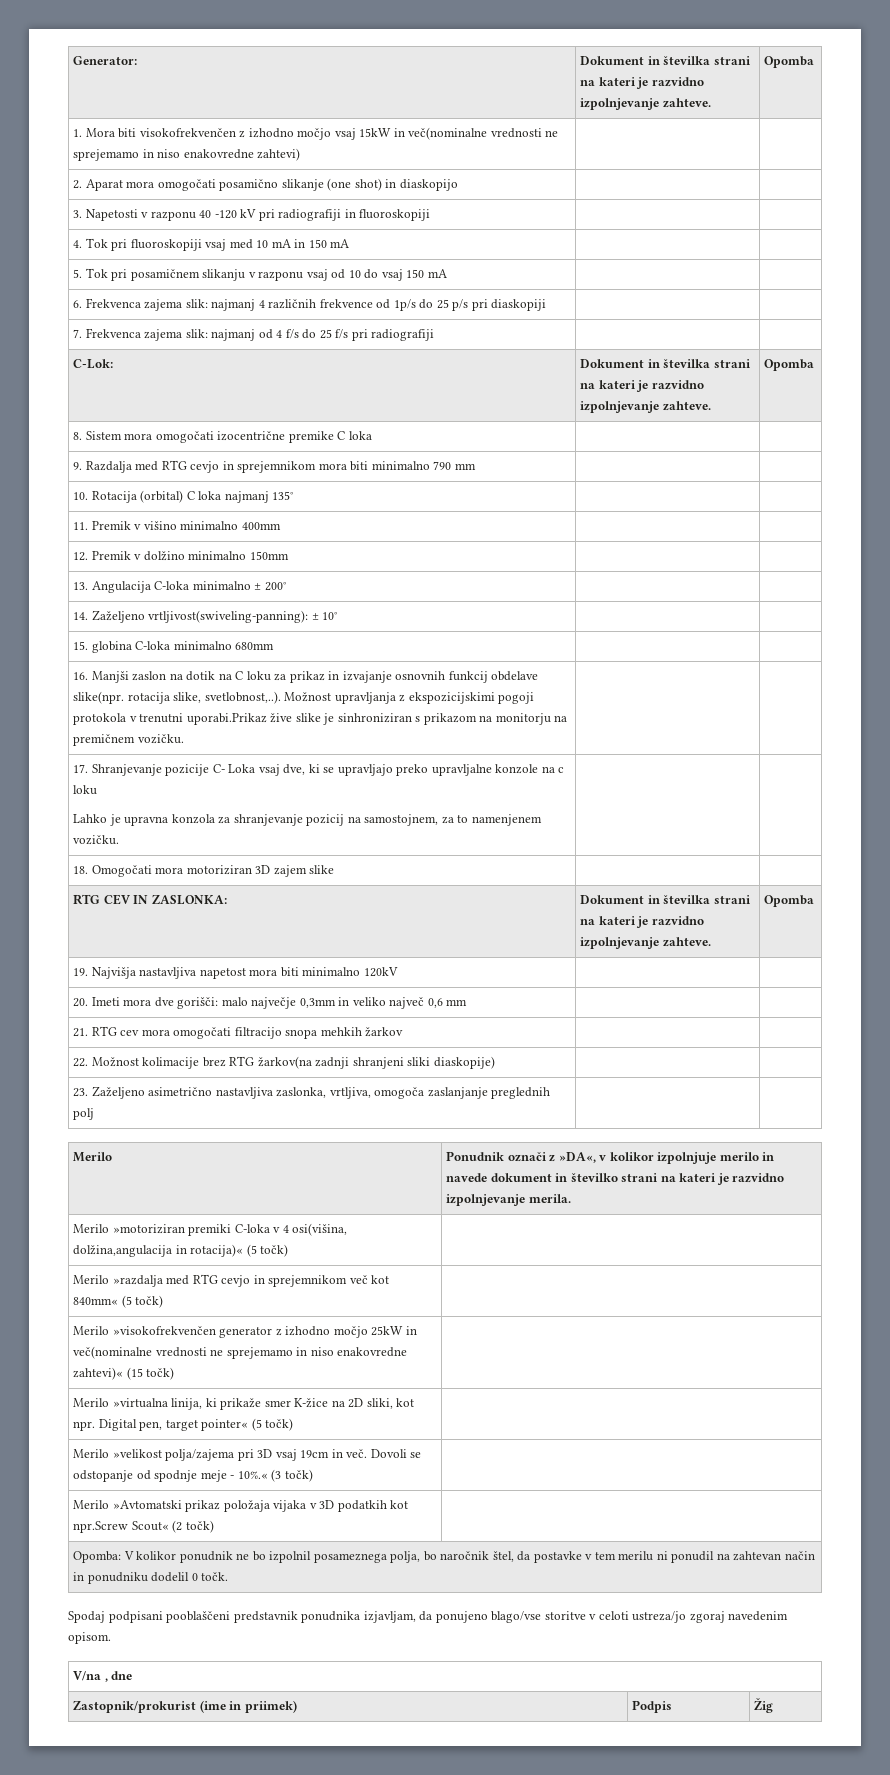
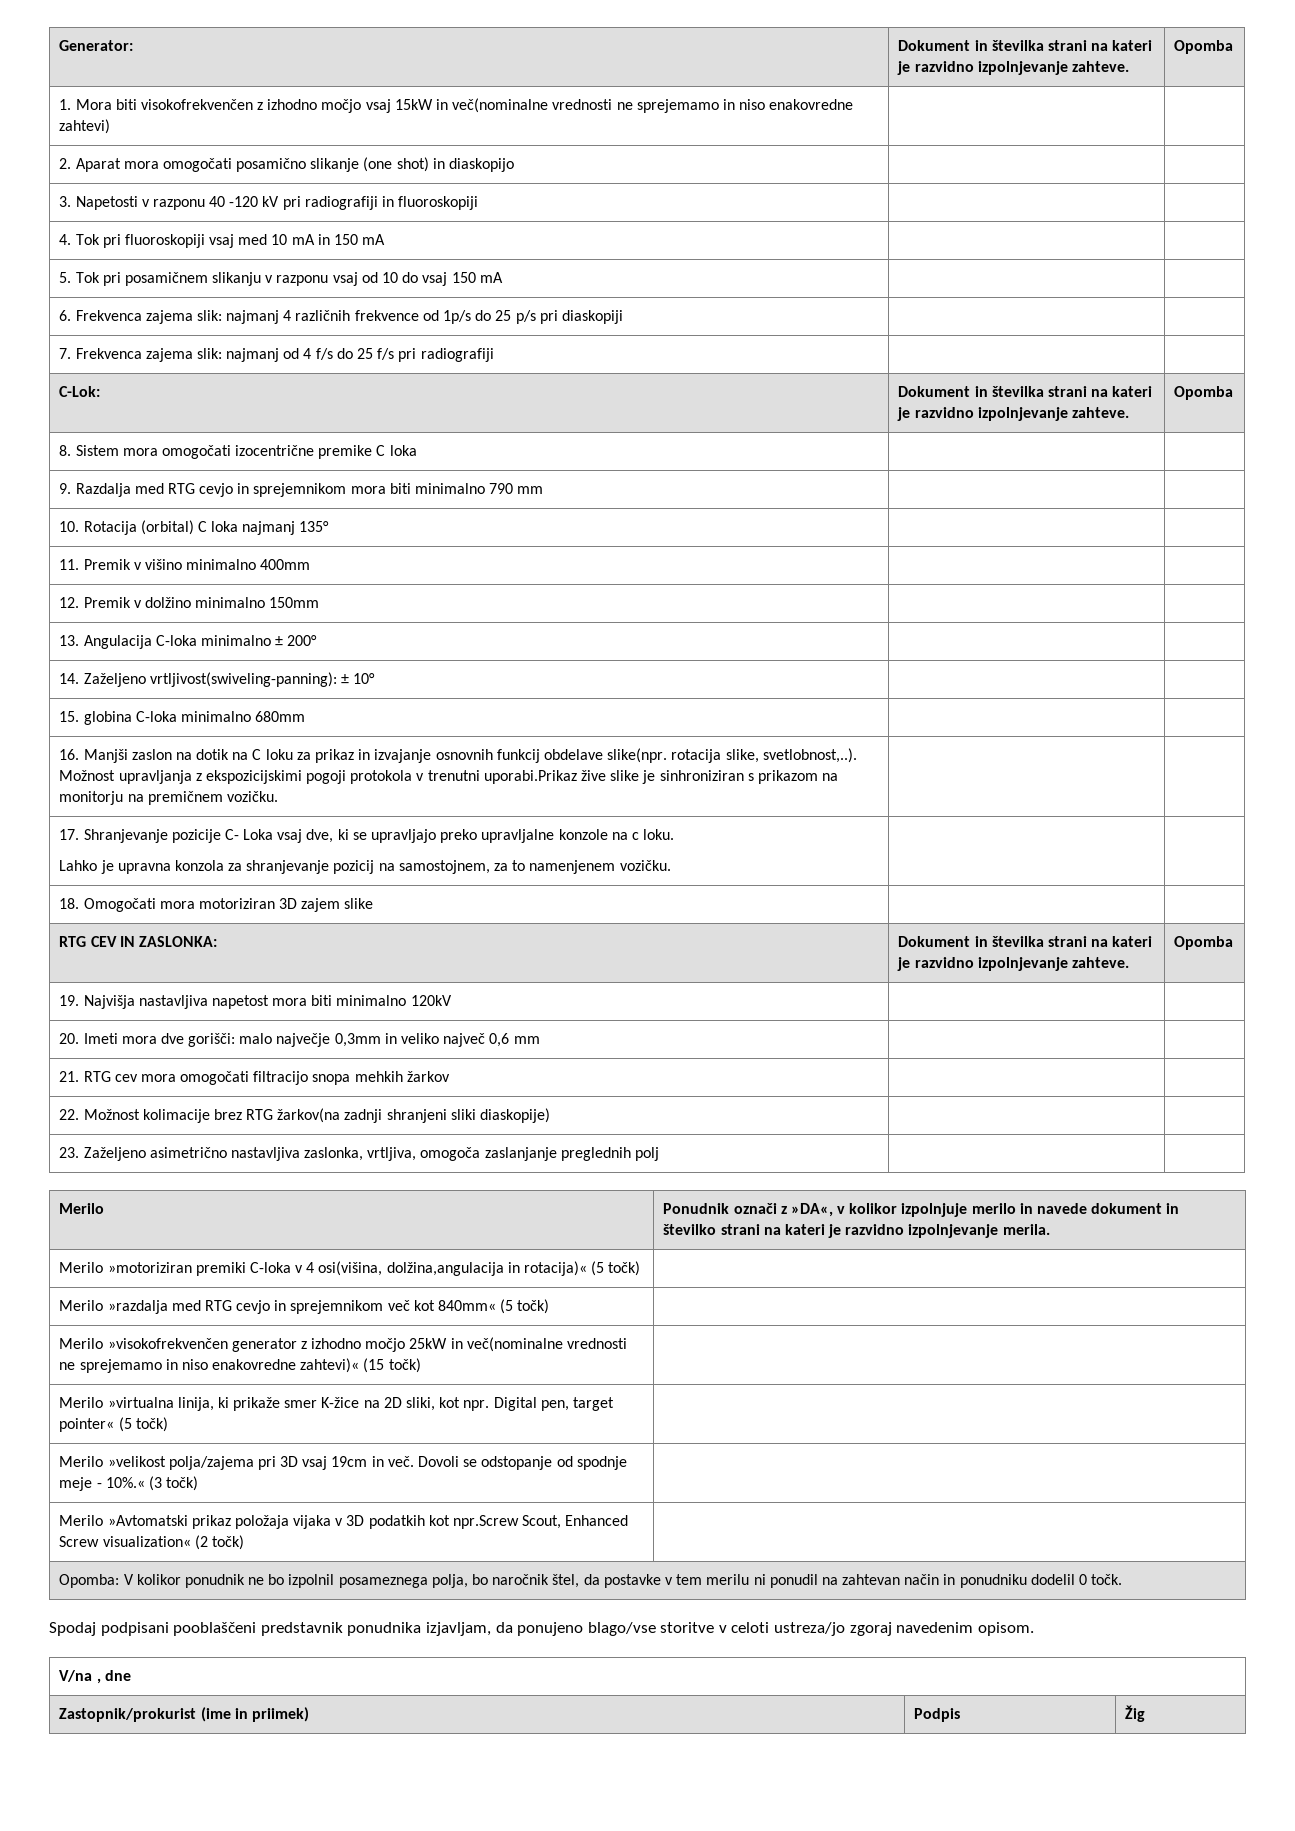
- 17. Shranjevanje pozicije C- Loka vsaj dve, ki se upravljajo preko upravljalne konzole na c loku
+ 17. Shranjevanje pozicije C- Loka vsaj dve, ki se upravljajo preko upravljalne konzole na c loku.
- Merilo »Avtomatski prikaz položaja vijaka v 3D podatkih kot npr.Screw Scout« (2 točk) |
+ Merilo »Avtomatski prikaz položaja vijaka v 3D podatkih kot npr.Screw Scout, Enhanced Screw visualization« (2 točk) |

